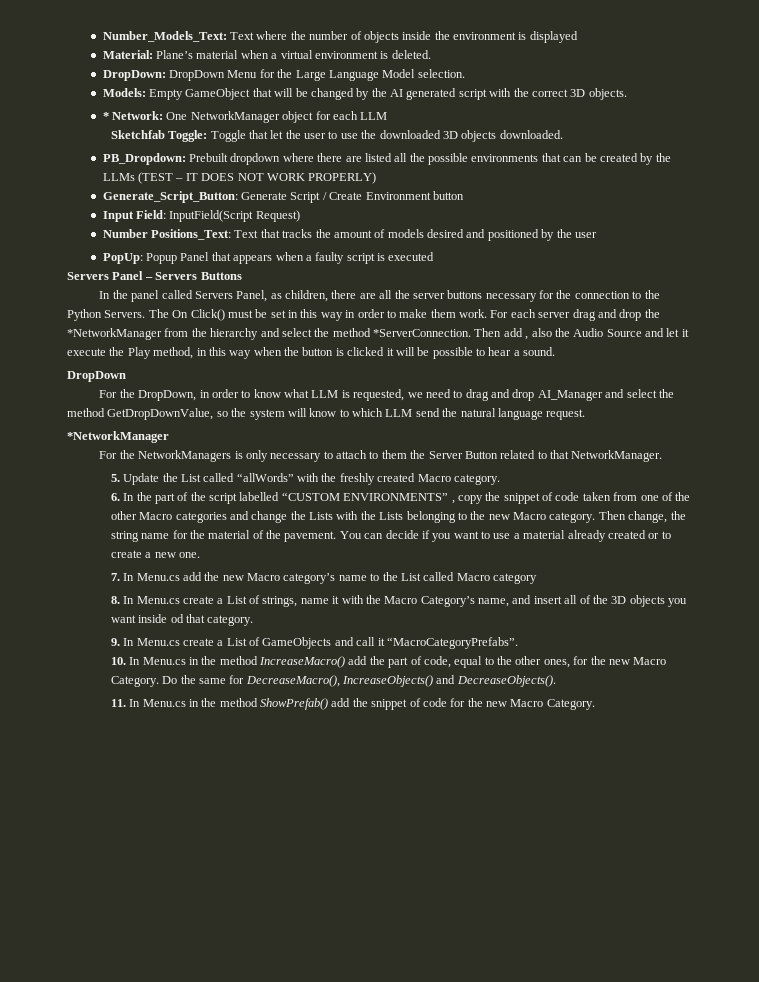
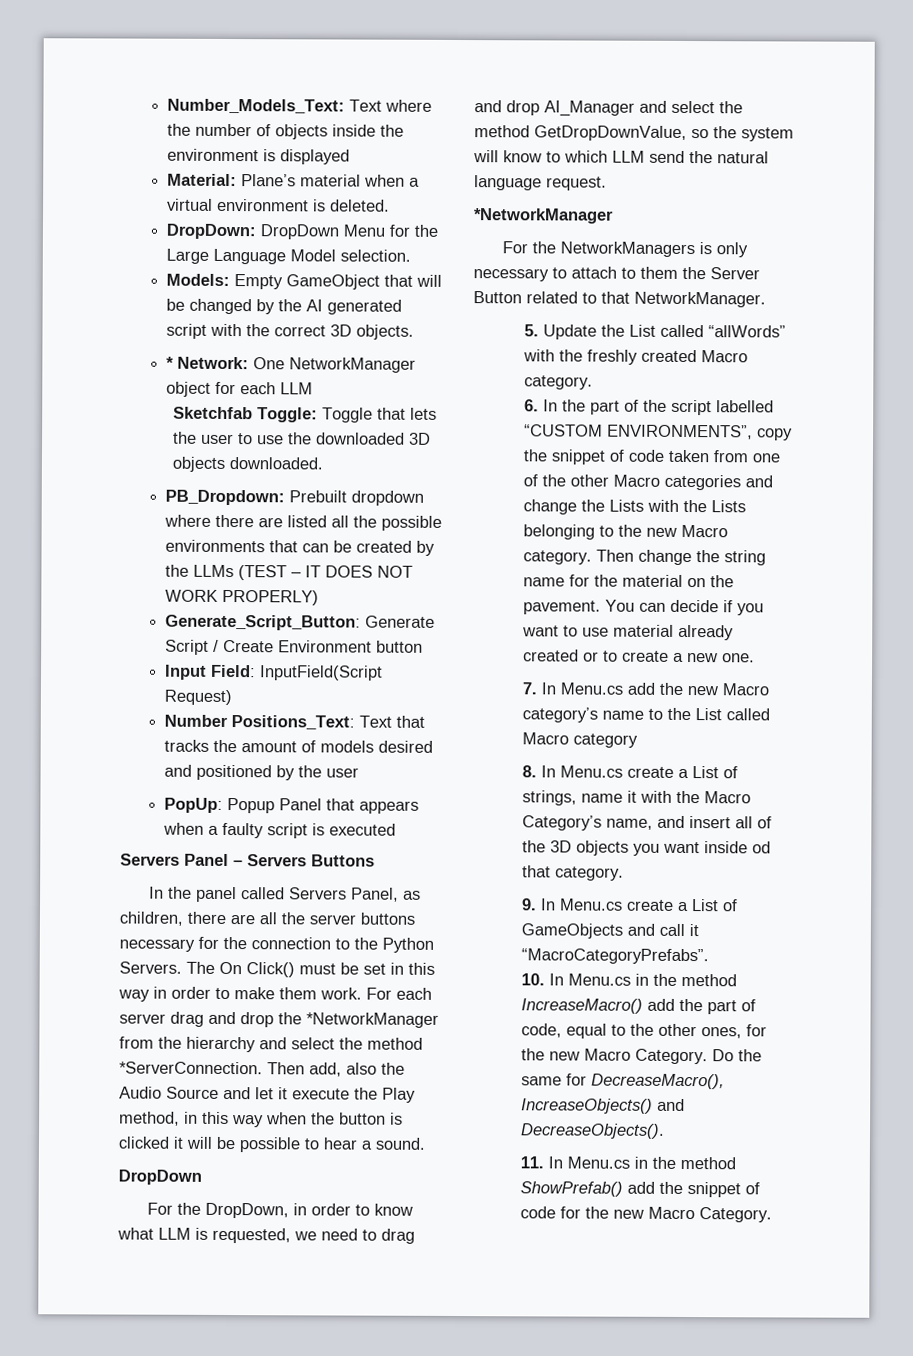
- Sketchfab Toggle: Toggle that let the user to use the downloaded 3D objects downloaded.
+ Sketchfab Toggle: Toggle that lets the user to use the downloaded 3D objects downloaded.
- Then add , also the Audio Source and let it execute the Play method, in this way when the button is clicked it will be possible to hear a sound.
+ Then add, also the Audio Source and let it execute the Play method, in this way when the button is clicked it will be possible to hear a sound.
- 6. In the part of the script labelled “CUSTOM ENVIRONMENTS” , copy the snippet of code taken from one of the other Macro categories and change the Lists with the Lists belonging to the new Macro category.
+ 6. In the part of the script labelled “CUSTOM ENVIRONMENTS”, copy the snippet of code taken from one of the other Macro categories and change the Lists with the Lists belonging to the new Macro category.
- Then change, the string name for the material of the pavement.
+ Then change the string name for the material on the pavement.
- You can decide if you want to use a material already created or to create a new one.
+ You can decide if you want to use material already created or to create a new one.

